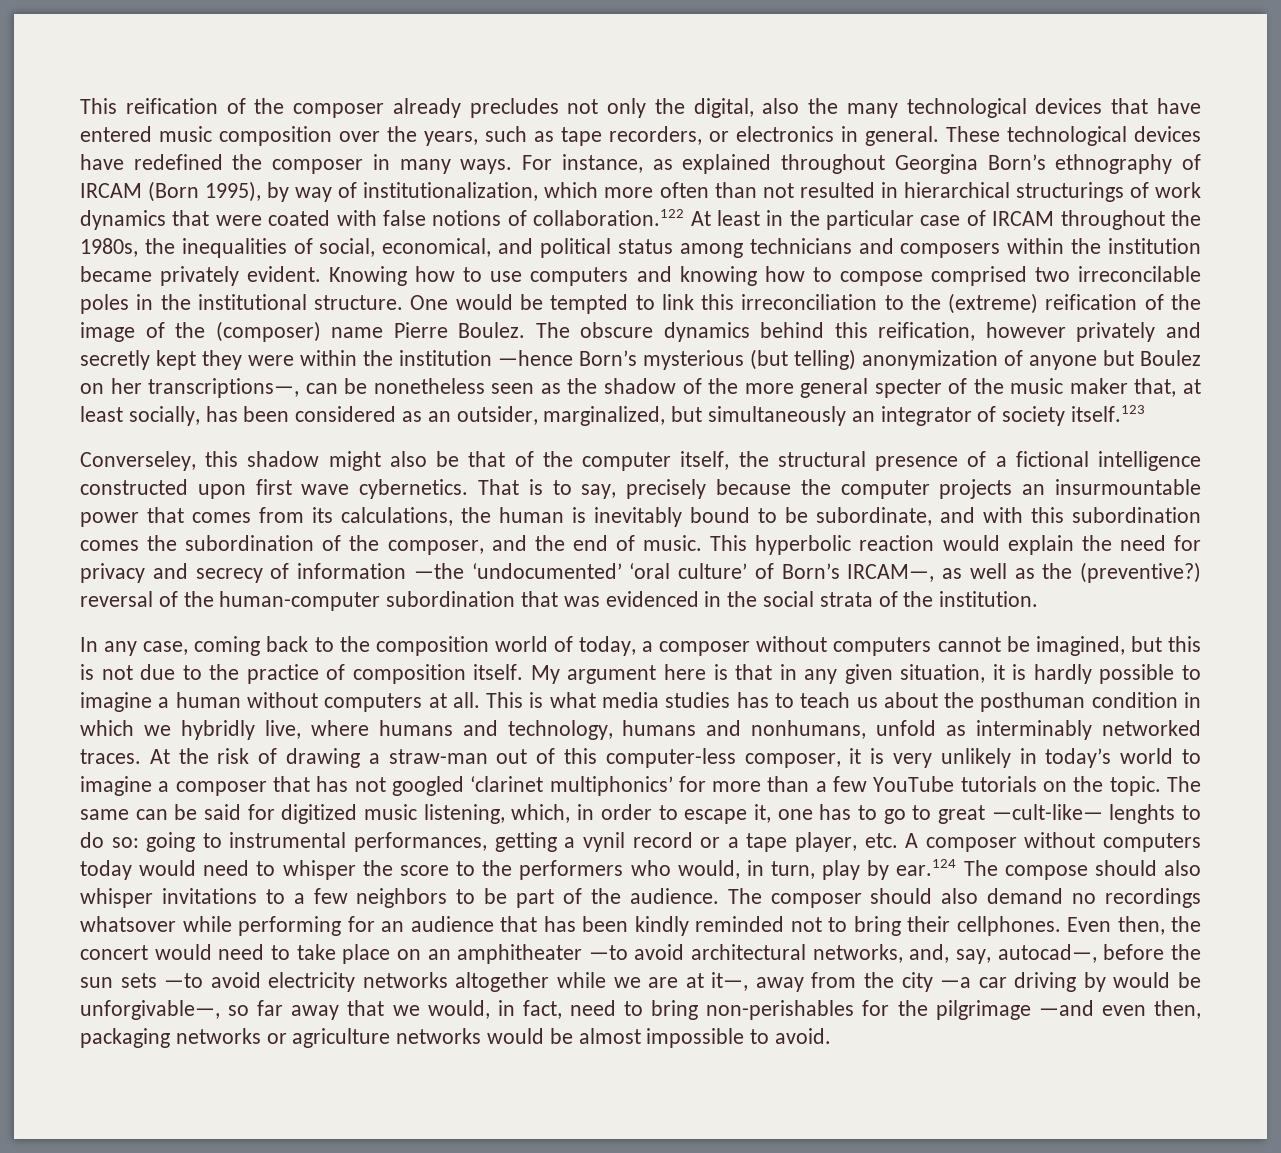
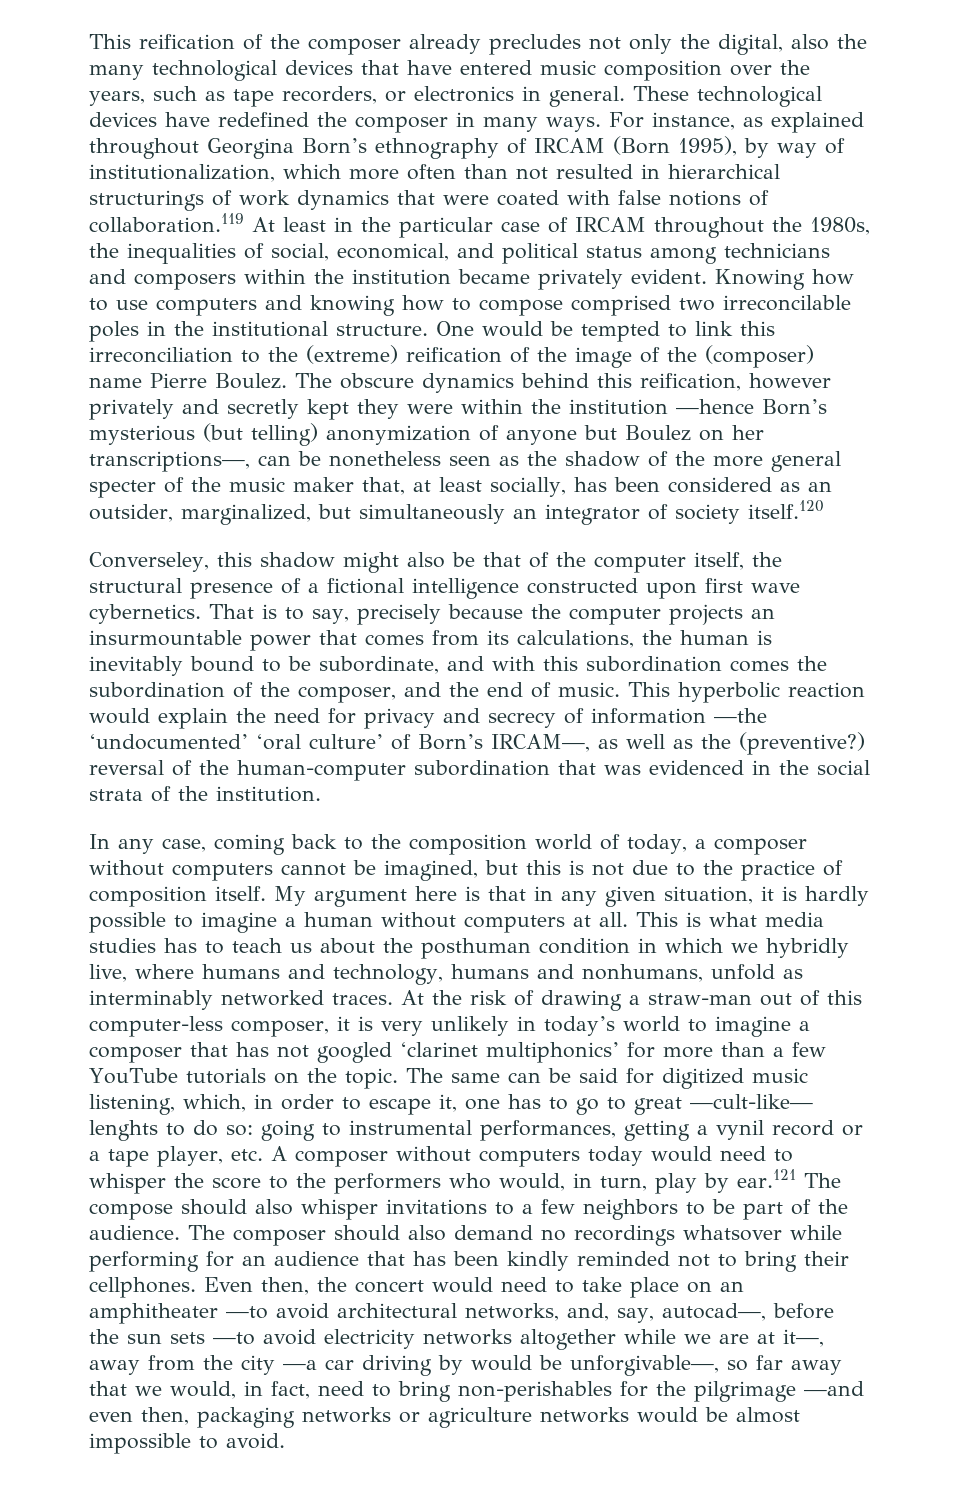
- For instance, as explained throughout Georgina Born’s ethnography of IRCAM (Born 1995), by way of institutionalization, which more often than not resulted in hierarchical structurings of work dynamics that were coated with false notions of collaboration.122 At least in the particular case of IRCAM throughout the 1980s, the inequalities of social, economical, and political status among technicians and composers within the institution became privately evident.
+ For instance, as explained throughout Georgina Born’s ethnography of IRCAM (Born 1995), by way of institutionalization, which more often than not resulted in hierarchical structurings of work dynamics that were coated with false notions of collaboration.119 At least in the particular case of IRCAM throughout the 1980s, the inequalities of social, economical, and political status among technicians and composers within the institution became privately evident.
- The obscure dynamics behind this reification, however privately and secretly kept they were within the institution —hence Born’s mysterious (but telling) anonymization of anyone but Boulez on her transcriptions—, can be nonetheless seen as the shadow of the more general specter of the music maker that, at least socially, has been considered as an outsider, marginalized, but simultaneously an integrator of society itself.123
+ The obscure dynamics behind this reification, however privately and secretly kept they were within the institution —hence Born’s mysterious (but telling) anonymization of anyone but Boulez on her transcriptions—, can be nonetheless seen as the shadow of the more general specter of the music maker that, at least socially, has been considered as an outsider, marginalized, but simultaneously an integrator of society itself.120
- going to instrumental performances, getting a vynil record or a tape player, etc. A composer without computers today would need to whisper the score to the performers who would, in turn, play by ear.124 The compose should also whisper invitations to a few neighbors to be part of the audience.
+ going to instrumental performances, getting a vynil record or a tape player, etc. A composer without computers today would need to whisper the score to the performers who would, in turn, play by ear.121 The compose should also whisper invitations to a few neighbors to be part of the audience.

